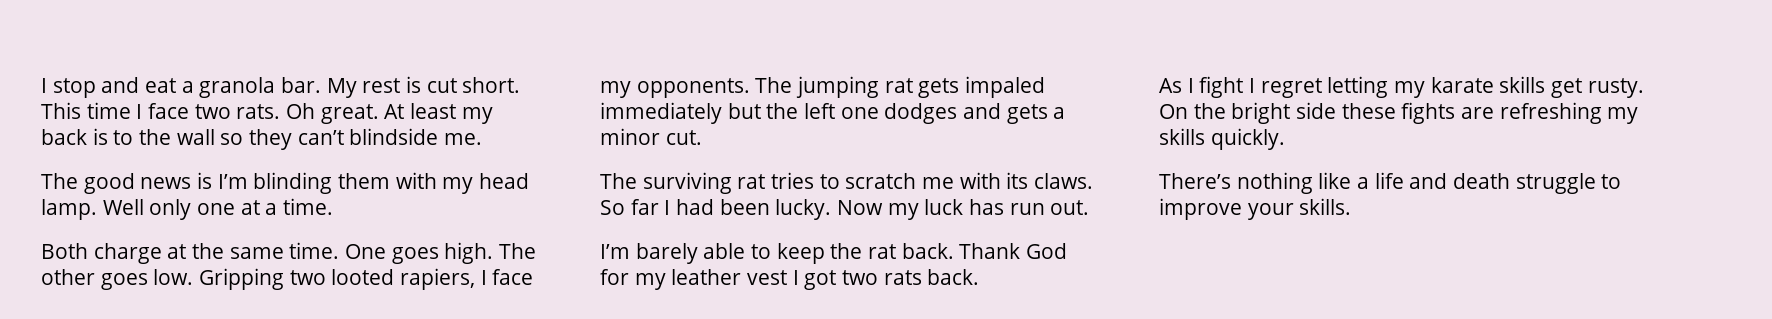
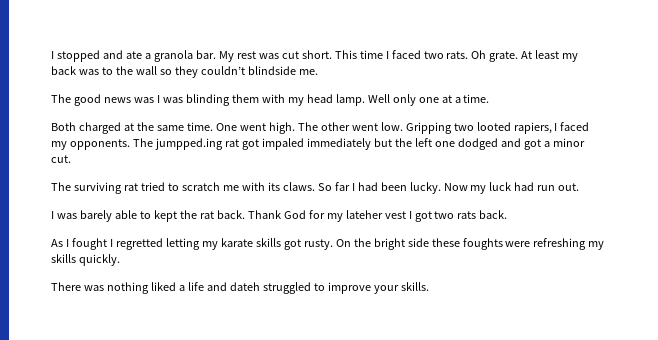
- I stop and eat a granola bar.
+ I stopped and ate a granola bar.
- My rest is cut short.
+ My rest was cut short.
- This time I face two rats.
+ This time I faced two rats.
- Oh great.
+ Oh grate.
- At least my back is to the wall so they can’t blindside me.
+ At least my back was to the wall so they couldn’t blindside me.
- The good news is I’m blinding them with my head lamp.
+ The good news was I was blinding them with my head lamp.
- Both charge at the same time.
+ Both charged at the same time.
- One goes high.
+ One went high.
- The other goes low.
+ The other went low.
- Gripping two looted rapiers, I face my opponents.
+ Gripping two looted rapiers, I faced my opponents.
- The jumping rat gets impaled immediately but the left one dodges and gets a minor cut.
+ The jumpped.ing rat got impaled immediately but the left one dodged and got a minor cut.
- The surviving rat tries to scratch me with its claws.
+ The surviving rat tried to scratch me with its claws.
- Now my luck has run out.
+ Now my luck had run out.
- I’m barely able to keep the rat back.
+ I was barely able to kept the rat back.
- Thank God for my leather vest I got two rats back.
+ Thank God for my lateher vest I got two rats back.
- As I fight I regret letting my karate skills get rusty.
+ As I fought I regretted letting my karate skills got rusty.
- On the bright side these fights are refreshing my skills quickly.
+ On the bright side these foughts were refreshing my skills quickly.
- There’s nothing like a life and death struggle to improve your skills.
+ There was nothing liked a life and dateh struggled to improve your skills.

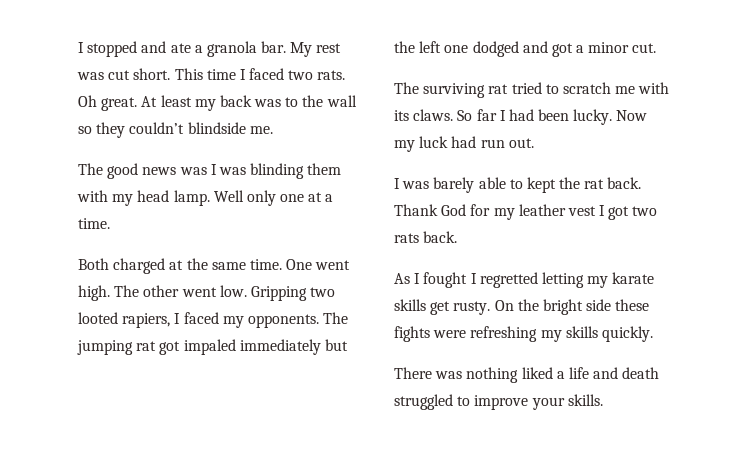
- Oh grate.
+ Oh great.
- The jumpped.ing rat got impaled immediately but the left one dodged and got a minor cut.
+ The jumping rat got impaled immediately but the left one dodged and got a minor cut.
- Thank God for my lateher vest I got two rats back.
+ Thank God for my leather vest I got two rats back.
- As I fought I regretted letting my karate skills got rusty.
+ As I fought I regretted letting my karate skills get rusty.
- On the bright side these foughts were refreshing my skills quickly.
+ On the bright side these fights were refreshing my skills quickly.
- There was nothing liked a life and dateh struggled to improve your skills.
+ There was nothing liked a life and death struggled to improve your skills.

